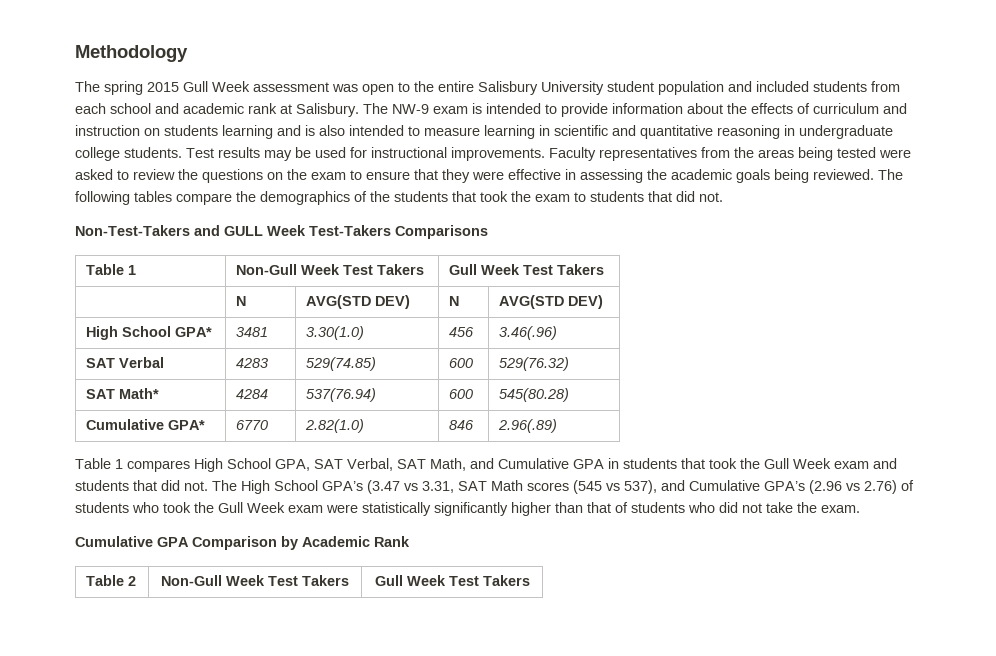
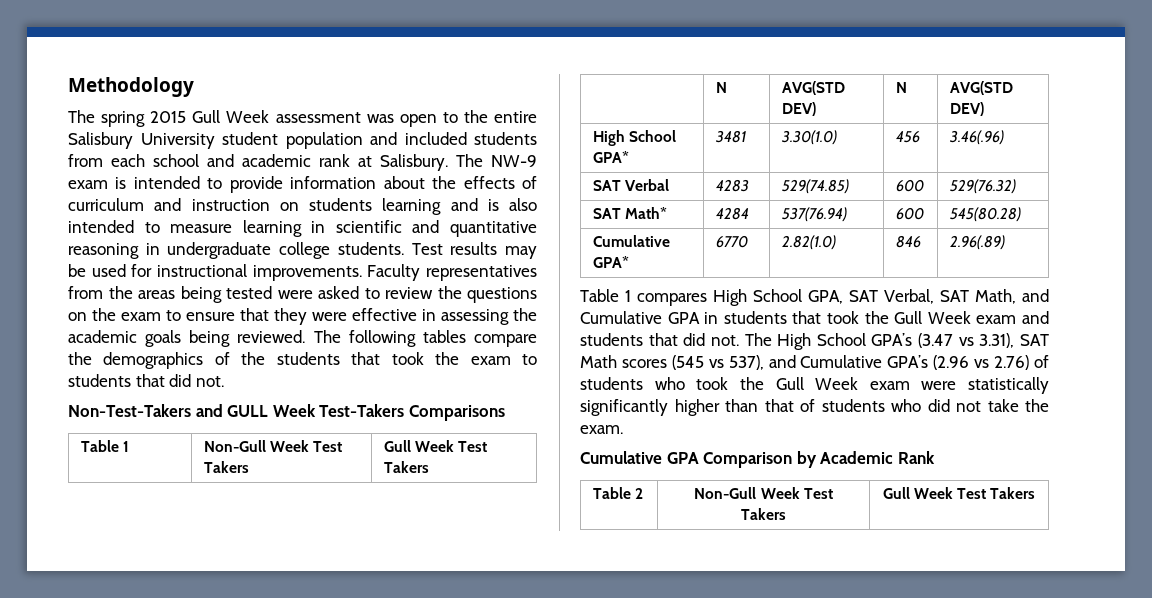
- The High School GPA’s (3.47 vs 3.31, SAT Math scores (545 vs 537), and Cumulative GPA’s (2.96 vs 2.76) of students who took the Gull Week exam were statistically significantly higher than that of students who did not take the exam.
+ The High School GPA’s (3.47 vs 3.31), SAT Math scores (545 vs 537), and Cumulative GPA’s (2.96 vs 2.76) of students who took the Gull Week exam were statistically significantly higher than that of students who did not take the exam.

